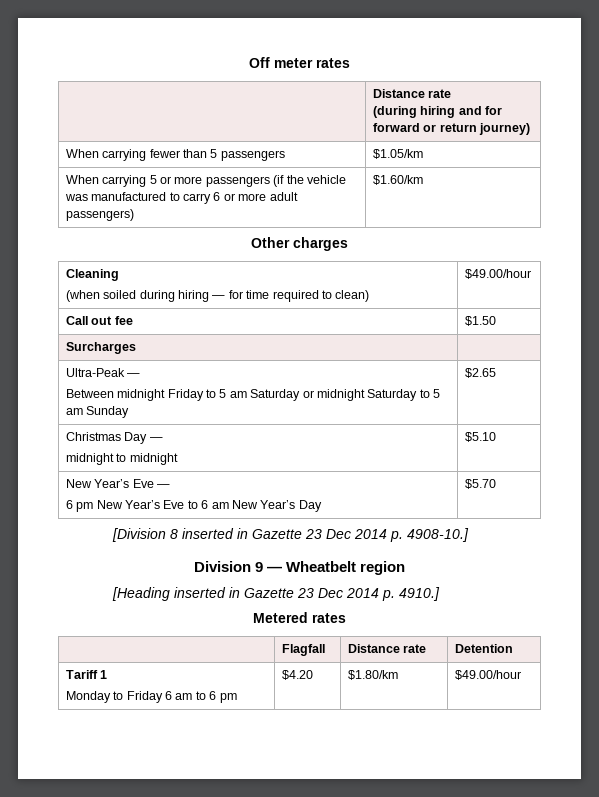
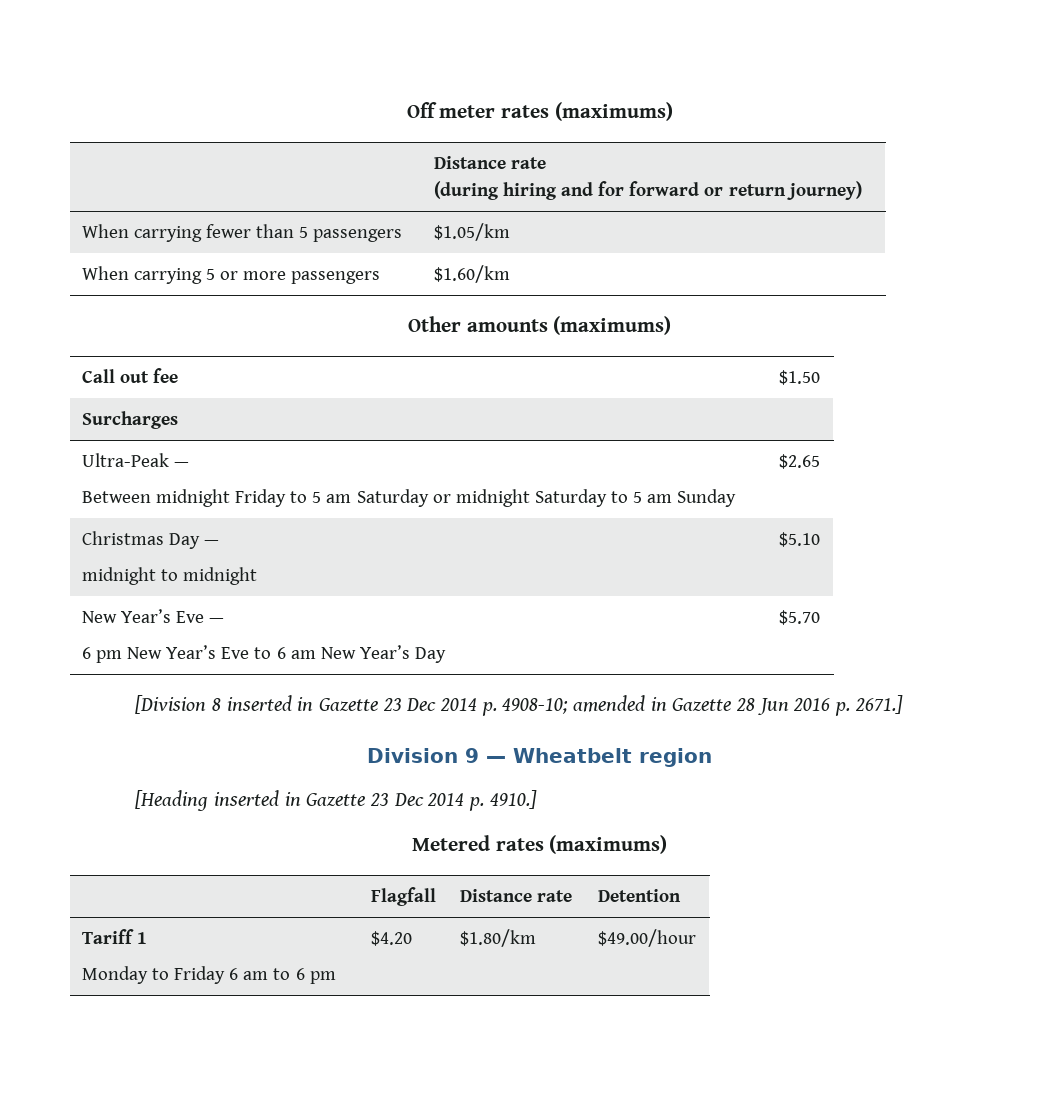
- Off meter rates
+ Off meter rates (maximums)
- When carrying 5 or more passengers (if the vehicle was manufactured to carry 6 or more adult passengers) | $1.60/km
- Other charges
- Cleaning
- (when soiled during hiring — for time required to clean) | $49.00/hour
+ When carrying 5 or more passengers | $1.60/km
+ Other amounts (maximums)
- [Division 8 inserted in Gazette 23 Dec 2014 p. 4908-10.]
+ [Division 8 inserted in Gazette 23 Dec 2014 p. 4908-10; amended in Gazette 28 Jun 2016 p. 2671.]
- Metered rates
+ Metered rates (maximums)

